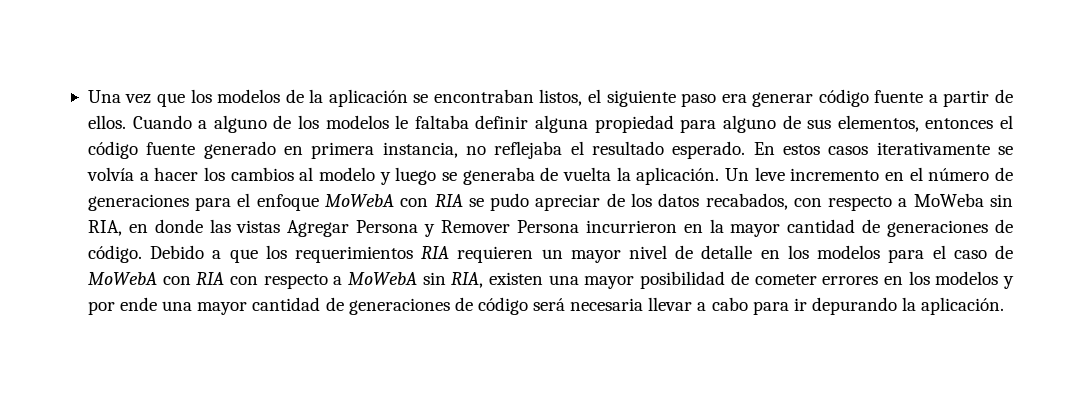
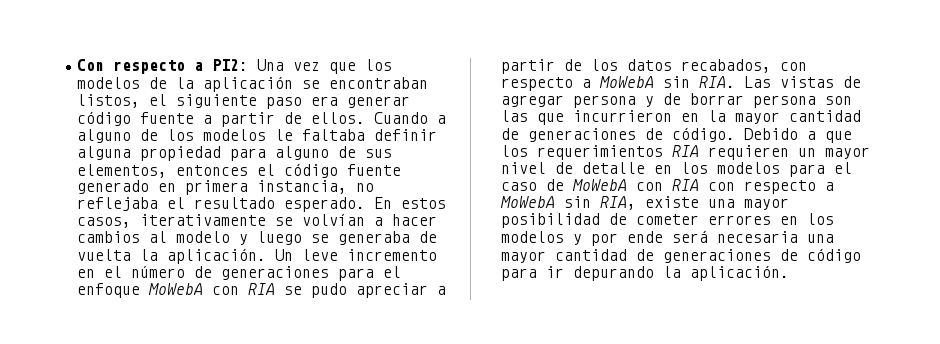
- Una vez que los modelos de la aplicación se encontraban listos, el siguiente paso era generar código fuente a partir de ellos.
+ Con respecto a PI2: Una vez que los modelos de la aplicación se encontraban listos, el siguiente paso era generar código fuente a partir de ellos.
- En estos casos iterativamente se volvía a hacer los cambios al modelo y luego se generaba de vuelta la aplicación.
+ En estos casos, iterativamente se volvían a hacer cambios al modelo y luego se generaba de vuelta la aplicación.
- Un leve incremento en el número de generaciones para el enfoque MoWebA con RIA se pudo apreciar de los datos recabados, con respecto a MoWeba sin RIA, en donde las vistas Agregar Persona y Remover Persona incurrieron en la mayor cantidad de generaciones de código.
+ Un leve incremento en el número de generaciones para el enfoque MoWebA con RIA se pudo apreciar a partir de los datos recabados, con respecto a MoWebA sin RIA. Las vistas de agregar persona y de borrar persona son las que incurrieron en la mayor cantidad de generaciones de código.
- Debido a que los requerimientos RIA requieren un mayor nivel de detalle en los modelos para el caso de MoWebA con RIA con respecto a MoWebA sin RIA, existen una mayor posibilidad de cometer errores en los modelos y por ende una mayor cantidad de generaciones de código será necesaria llevar a cabo para ir depurando la aplicación.
+ Debido a que los requerimientos RIA requieren un mayor nivel de detalle en los modelos para el caso de MoWebA con RIA con respecto a MoWebA sin RIA, existe una mayor posibilidad de cometer errores en los modelos y por ende será necesaria una mayor cantidad de generaciones de código para ir depurando la aplicación.

